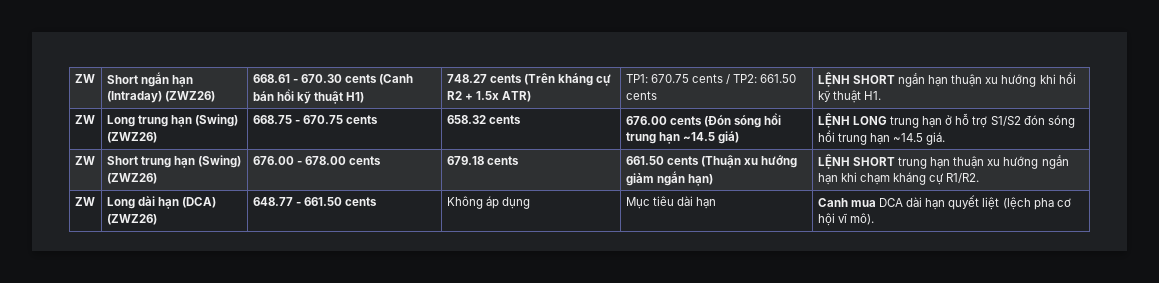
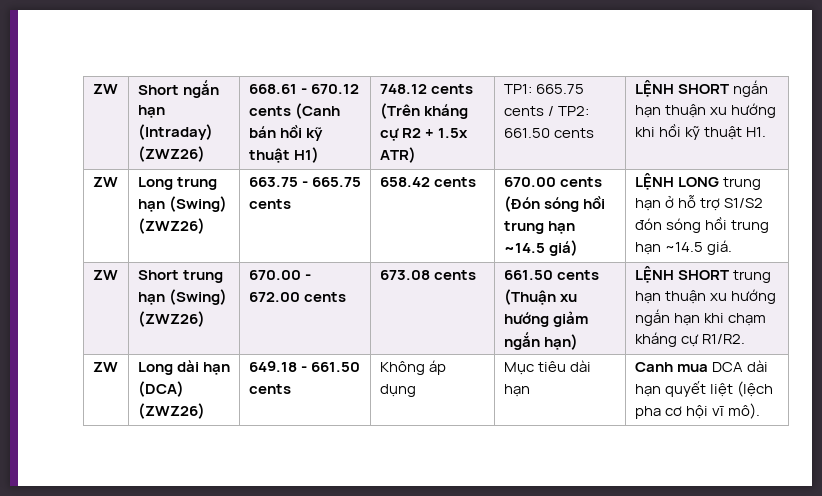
- 668.61 - 670.30 cents (Canh bán hồi kỹ thuật H1)
+ 668.61 - 670.12 cents (Canh bán hồi kỹ thuật H1)
- 748.27 cents (Trên kháng cự R2 + 1.5x ATR)
+ 748.12 cents (Trên kháng cự R2 + 1.5x ATR)
- TP1: 670.75 cents / TP2: 661.50 cents
+ TP1: 665.75 cents / TP2: 661.50 cents
- ZW | Long trung hạn (Swing) (ZWZ26) | 668.75 - 670.75 cents | 658.32 cents | 676.00 cents (Đón sóng hồi trung hạn ~14.5 giá) | LỆNH LONG trung hạn ở hỗ trợ S1/S2 đón sóng hồi trung hạn ~14.5 giá.
+ ZW | Long trung hạn (Swing) (ZWZ26) | 663.75 - 665.75 cents | 658.42 cents | 670.00 cents (Đón sóng hồi trung hạn ~14.5 giá) | LỆNH LONG trung hạn ở hỗ trợ S1/S2 đón sóng hồi trung hạn ~14.5 giá.
- ZW | Short trung hạn (Swing) (ZWZ26) | 676.00 - 678.00 cents | 679.18 cents | 661.50 cents (Thuận xu hướng giảm ngắn hạn) | LỆNH SHORT trung hạn thuận xu hướng ngắn hạn khi chạm kháng cự R1/R2.
+ ZW | Short trung hạn (Swing) (ZWZ26) | 670.00 - 672.00 cents | 673.08 cents | 661.50 cents (Thuận xu hướng giảm ngắn hạn) | LỆNH SHORT trung hạn thuận xu hướng ngắn hạn khi chạm kháng cự R1/R2.
- ZW | Long dài hạn (DCA) (ZWZ26) | 648.77 - 661.50 cents | Không áp dụng | Mục tiêu dài hạn | Canh mua DCA dài hạn quyết liệt (lệch pha cơ hội vĩ mô).
+ ZW | Long dài hạn (DCA) (ZWZ26) | 649.18 - 661.50 cents | Không áp dụng | Mục tiêu dài hạn | Canh mua DCA dài hạn quyết liệt (lệch pha cơ hội vĩ mô).

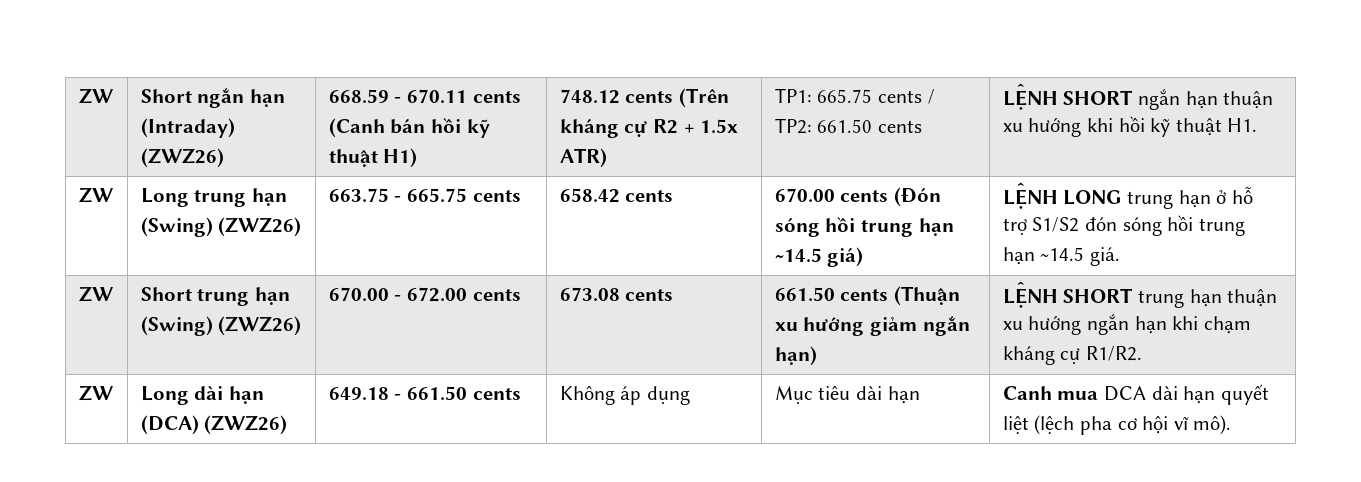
- 668.61 - 670.12 cents (Canh bán hồi kỹ thuật H1)
+ 668.59 - 670.11 cents (Canh bán hồi kỹ thuật H1)

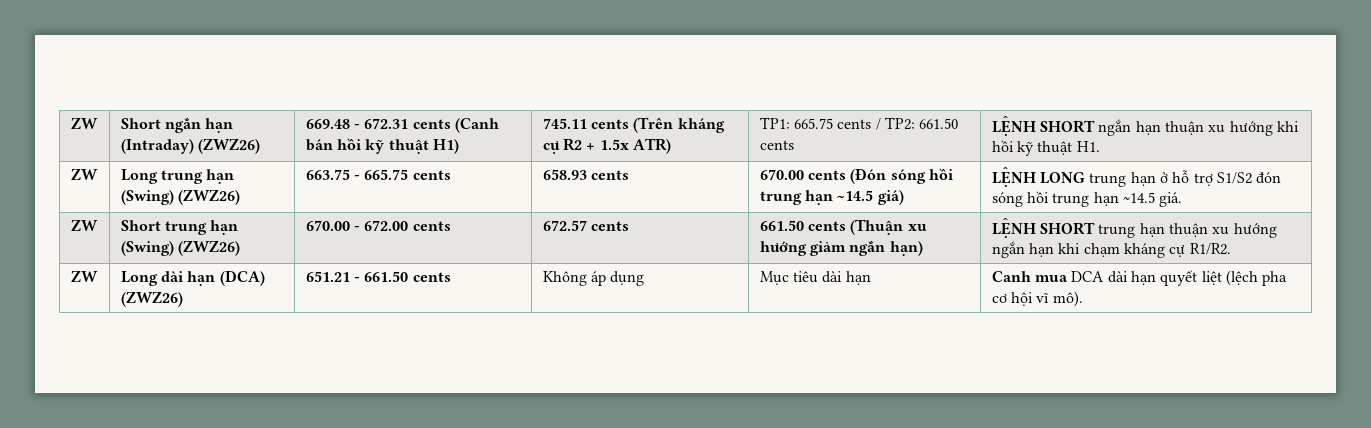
- 668.59 - 670.11 cents (Canh bán hồi kỹ thuật H1)
+ 669.48 - 672.31 cents (Canh bán hồi kỹ thuật H1)
- 748.12 cents (Trên kháng cự R2 + 1.5x ATR)
+ 745.11 cents (Trên kháng cự R2 + 1.5x ATR)
- ZW | Long trung hạn (Swing) (ZWZ26) | 663.75 - 665.75 cents | 658.42 cents | 670.00 cents (Đón sóng hồi trung hạn ~14.5 giá) | LỆNH LONG trung hạn ở hỗ trợ S1/S2 đón sóng hồi trung hạn ~14.5 giá.
+ ZW | Long trung hạn (Swing) (ZWZ26) | 663.75 - 665.75 cents | 658.93 cents | 670.00 cents (Đón sóng hồi trung hạn ~14.5 giá) | LỆNH LONG trung hạn ở hỗ trợ S1/S2 đón sóng hồi trung hạn ~14.5 giá.
- ZW | Short trung hạn (Swing) (ZWZ26) | 670.00 - 672.00 cents | 673.08 cents | 661.50 cents (Thuận xu hướng giảm ngắn hạn) | LỆNH SHORT trung hạn thuận xu hướng ngắn hạn khi chạm kháng cự R1/R2.
+ ZW | Short trung hạn (Swing) (ZWZ26) | 670.00 - 672.00 cents | 672.57 cents | 661.50 cents (Thuận xu hướng giảm ngắn hạn) | LỆNH SHORT trung hạn thuận xu hướng ngắn hạn khi chạm kháng cự R1/R2.
- ZW | Long dài hạn (DCA) (ZWZ26) | 649.18 - 661.50 cents | Không áp dụng | Mục tiêu dài hạn | Canh mua DCA dài hạn quyết liệt (lệch pha cơ hội vĩ mô).
+ ZW | Long dài hạn (DCA) (ZWZ26) | 651.21 - 661.50 cents | Không áp dụng | Mục tiêu dài hạn | Canh mua DCA dài hạn quyết liệt (lệch pha cơ hội vĩ mô).

